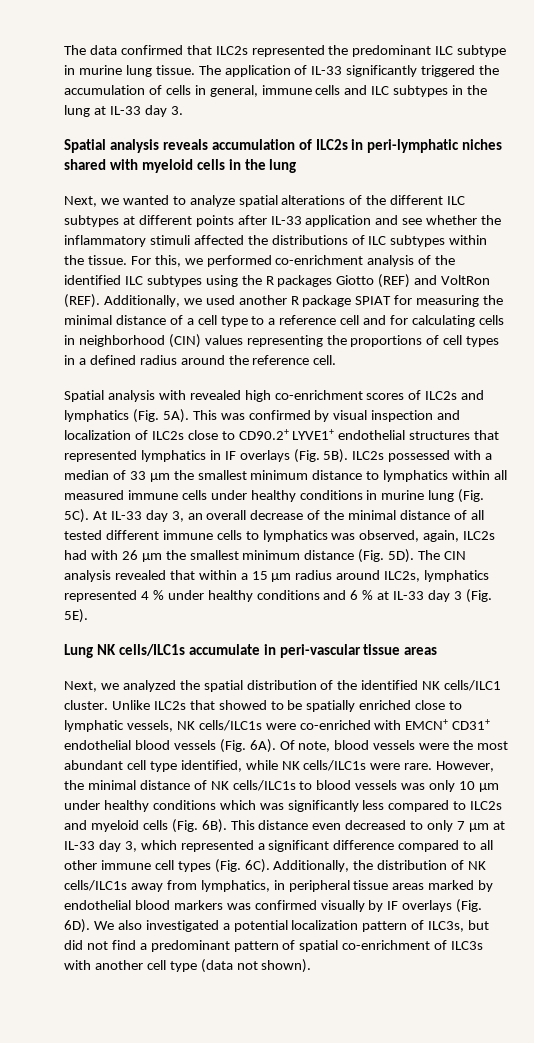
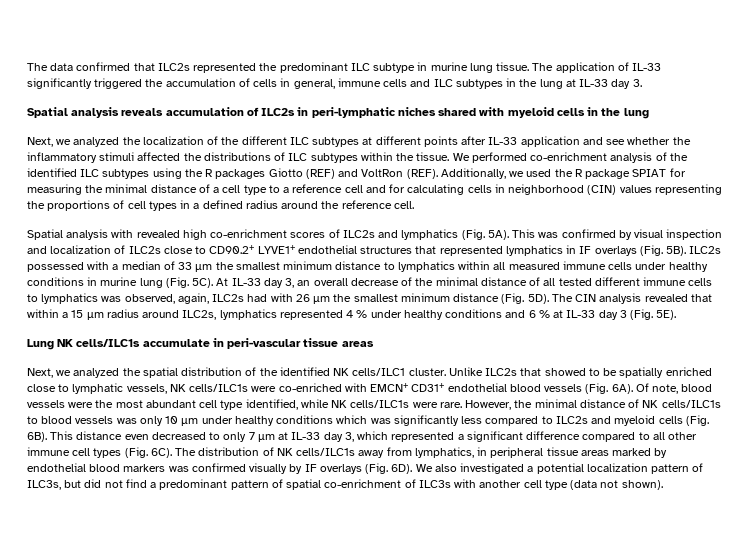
- Next, we wanted to analyze spatial alterations of the different ILC subtypes at different points after IL-33 application and see whether the inflammatory stimuli affected the distributions of ILC subtypes within the tissue.
+ Next, we analyzed the localization of the different ILC subtypes at different points after IL-33 application and see whether the inflammatory stimuli affected the distributions of ILC subtypes within the tissue.
- For this, we performed co-enrichment analysis of the identified ILC subtypes using the R packages Giotto (REF) and VoltRon (REF).
+ We performed co-enrichment analysis of the identified ILC subtypes using the R packages Giotto (REF) and VoltRon (REF).
- Additionally, we used another R package SPIAT for measuring the minimal distance of a cell type to a reference cell and for calculating cells in neighborhood (CIN) values representing the proportions of cell types in a defined radius around the reference cell.
+ Additionally, we used the R package SPIAT for measuring the minimal distance of a cell type to a reference cell and for calculating cells in neighborhood (CIN) values representing the proportions of cell types in a defined radius around the reference cell.
- Additionally, the distribution of NK cells/ILC1s away from lymphatics, in peripheral tissue areas marked by endothelial blood markers was confirmed visually by IF overlays (Fig. 6D).
+ The distribution of NK cells/ILC1s away from lymphatics, in peripheral tissue areas marked by endothelial blood markers was confirmed visually by IF overlays (Fig. 6D).

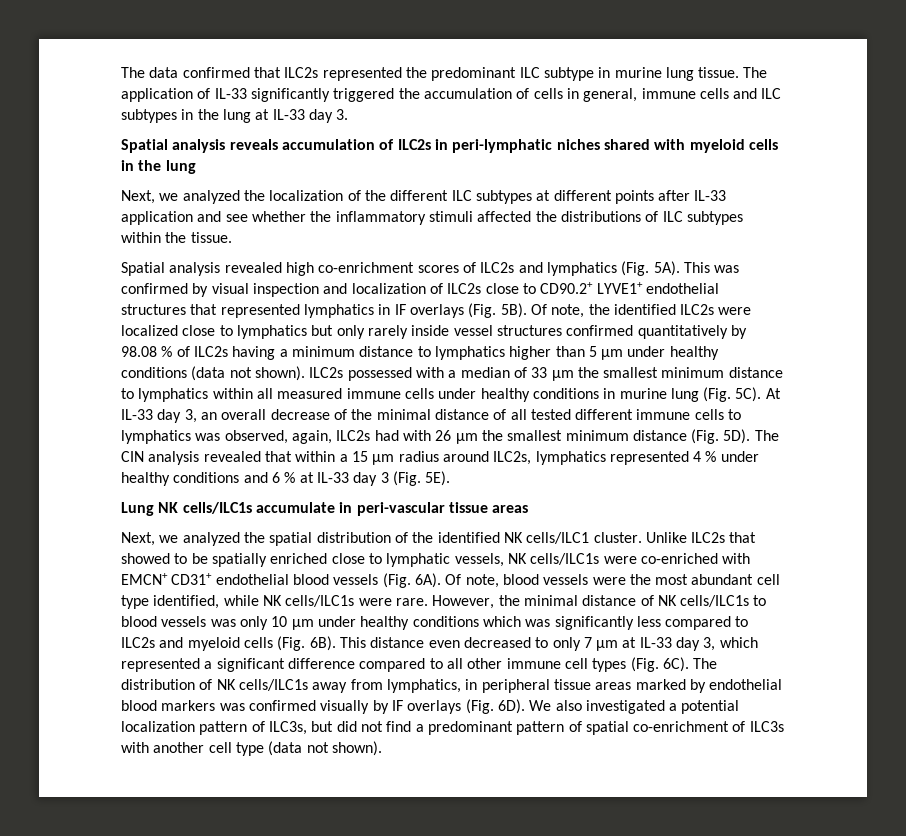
- Next, we analyzed the localization of the different ILC subtypes at different points after IL-33 application and see whether the inflammatory stimuli affected the distributions of ILC subtypes within the tissue. We performed co-enrichment analysis of the identified ILC subtypes using the R packages Giotto (REF) and VoltRon (REF). Additionally, we used the R package SPIAT for measuring the minimal distance of a cell type to a reference cell and for calculating cells in neighborhood (CIN) values representing the proportions of cell types in a defined radius around the reference cell.
- Spatial analysis with revealed high co-enrichment scores of ILC2s and lymphatics (Fig. 5A).
+ Next, we analyzed the localization of the different ILC subtypes at different points after IL-33 application and see whether the inflammatory stimuli affected the distributions of ILC subtypes within the tissue.
+ Spatial analysis revealed high co-enrichment scores of ILC2s and lymphatics (Fig. 5A).
+ Of note, the identified ILC2s were localized close to lymphatics but only rarely inside vessel structures confirmed quantitatively by 98.08 % of ILC2s having a minimum distance to lymphatics higher than 5 µm under healthy conditions (data not shown).

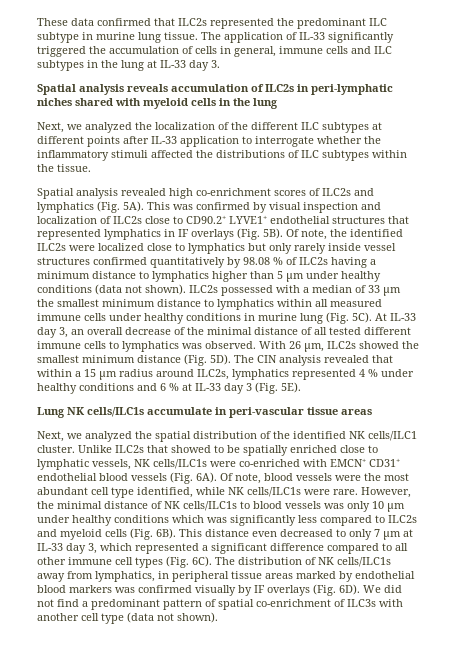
- The data confirmed that ILC2s represented the predominant ILC subtype in murine lung tissue.
+ These data confirmed that ILC2s represented the predominant ILC subtype in murine lung tissue.
- Next, we analyzed the localization of the different ILC subtypes at different points after IL-33 application and see whether the inflammatory stimuli affected the distributions of ILC subtypes within the tissue.
+ Next, we analyzed the localization of the different ILC subtypes at different points after IL-33 application to interrogate whether the inflammatory stimuli affected the distributions of ILC subtypes within the tissue.
- At IL-33 day 3, an overall decrease of the minimal distance of all tested different immune cells to lymphatics was observed, again, ILC2s had with 26 µm the smallest minimum distance (Fig. 5D).
+ At IL-33 day 3, an overall decrease of the minimal distance of all tested different immune cells to lymphatics was observed. With 26 µm, ILC2s showed the smallest minimum distance (Fig. 5D).
- We also investigated a potential localization pattern of ILC3s, but did not find a predominant pattern of spatial co-enrichment of ILC3s with another cell type (data not shown).
+ We did not find a predominant pattern of spatial co-enrichment of ILC3s with another cell type (data not shown).

